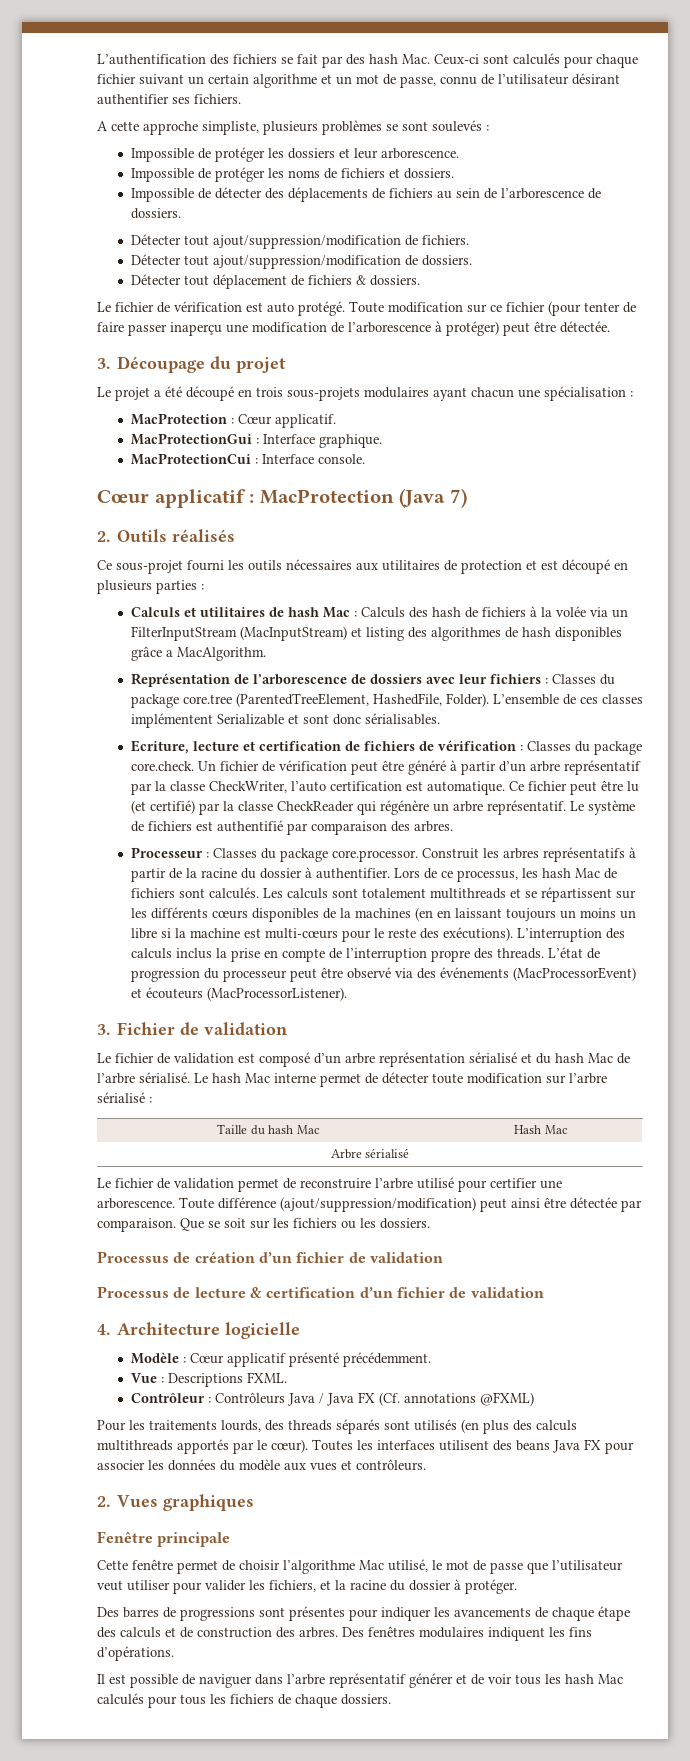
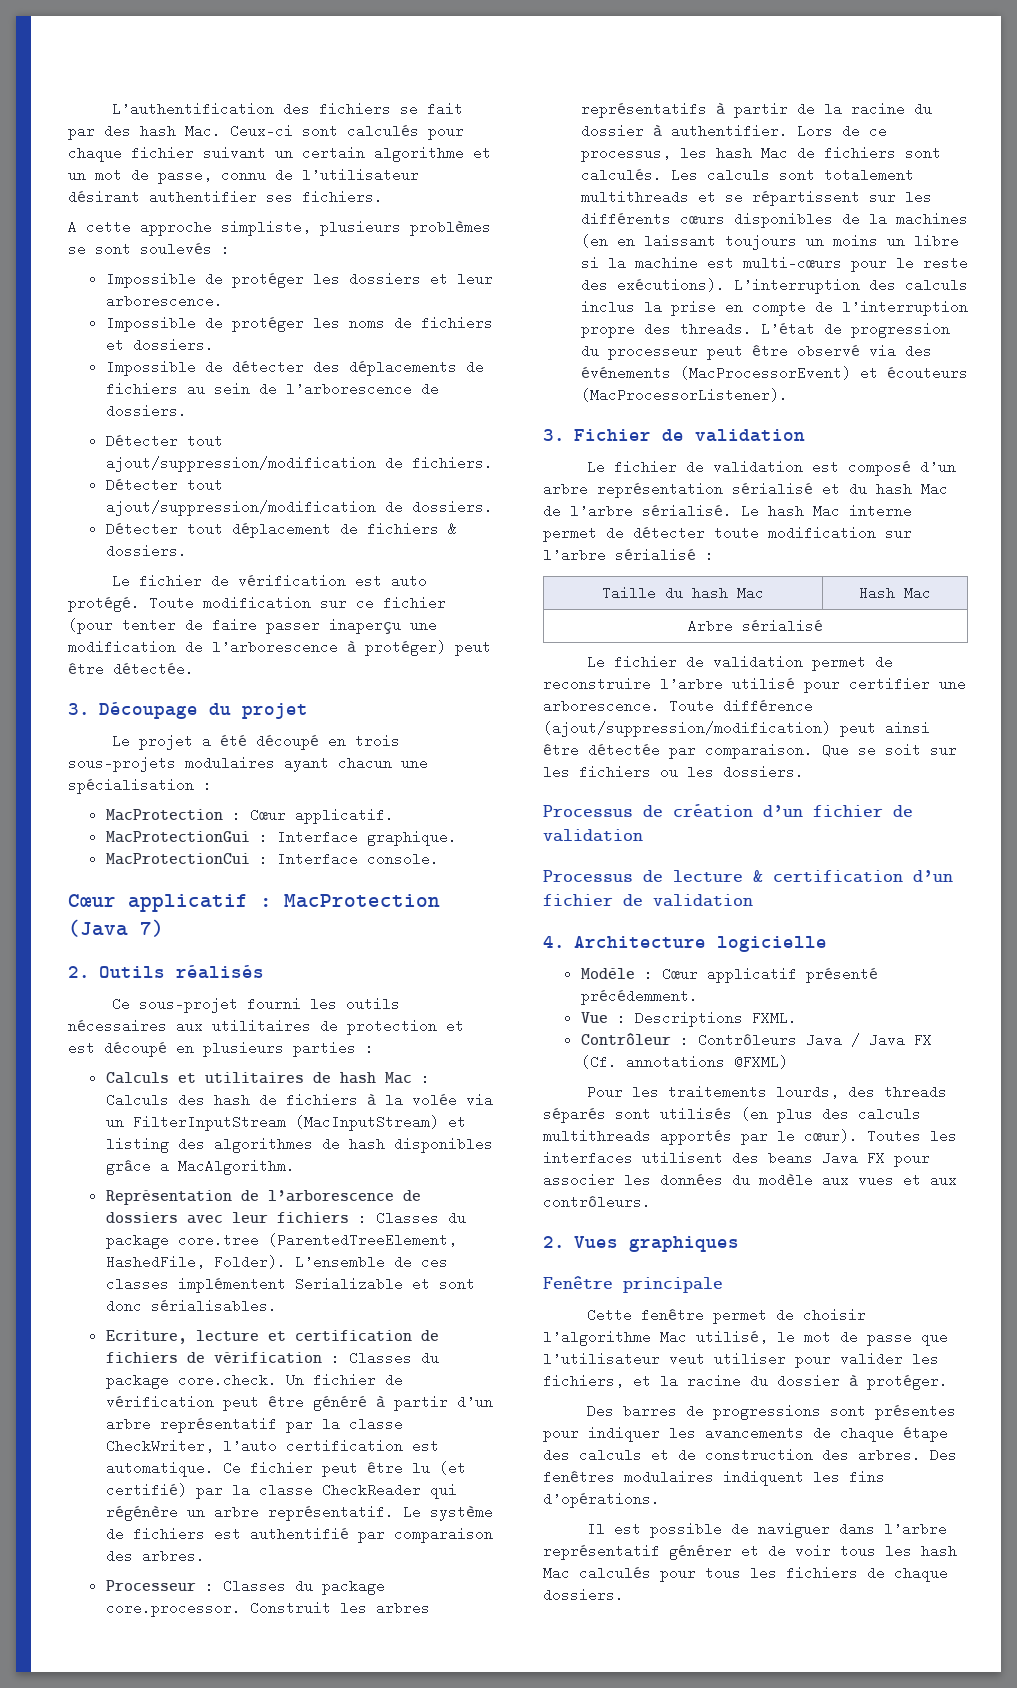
- Toutes les interfaces utilisent des beans Java FX pour associer les données du modèle aux vues et contrôleurs.
+ Toutes les interfaces utilisent des beans Java FX pour associer les données du modèle aux vues et aux contrôleurs.

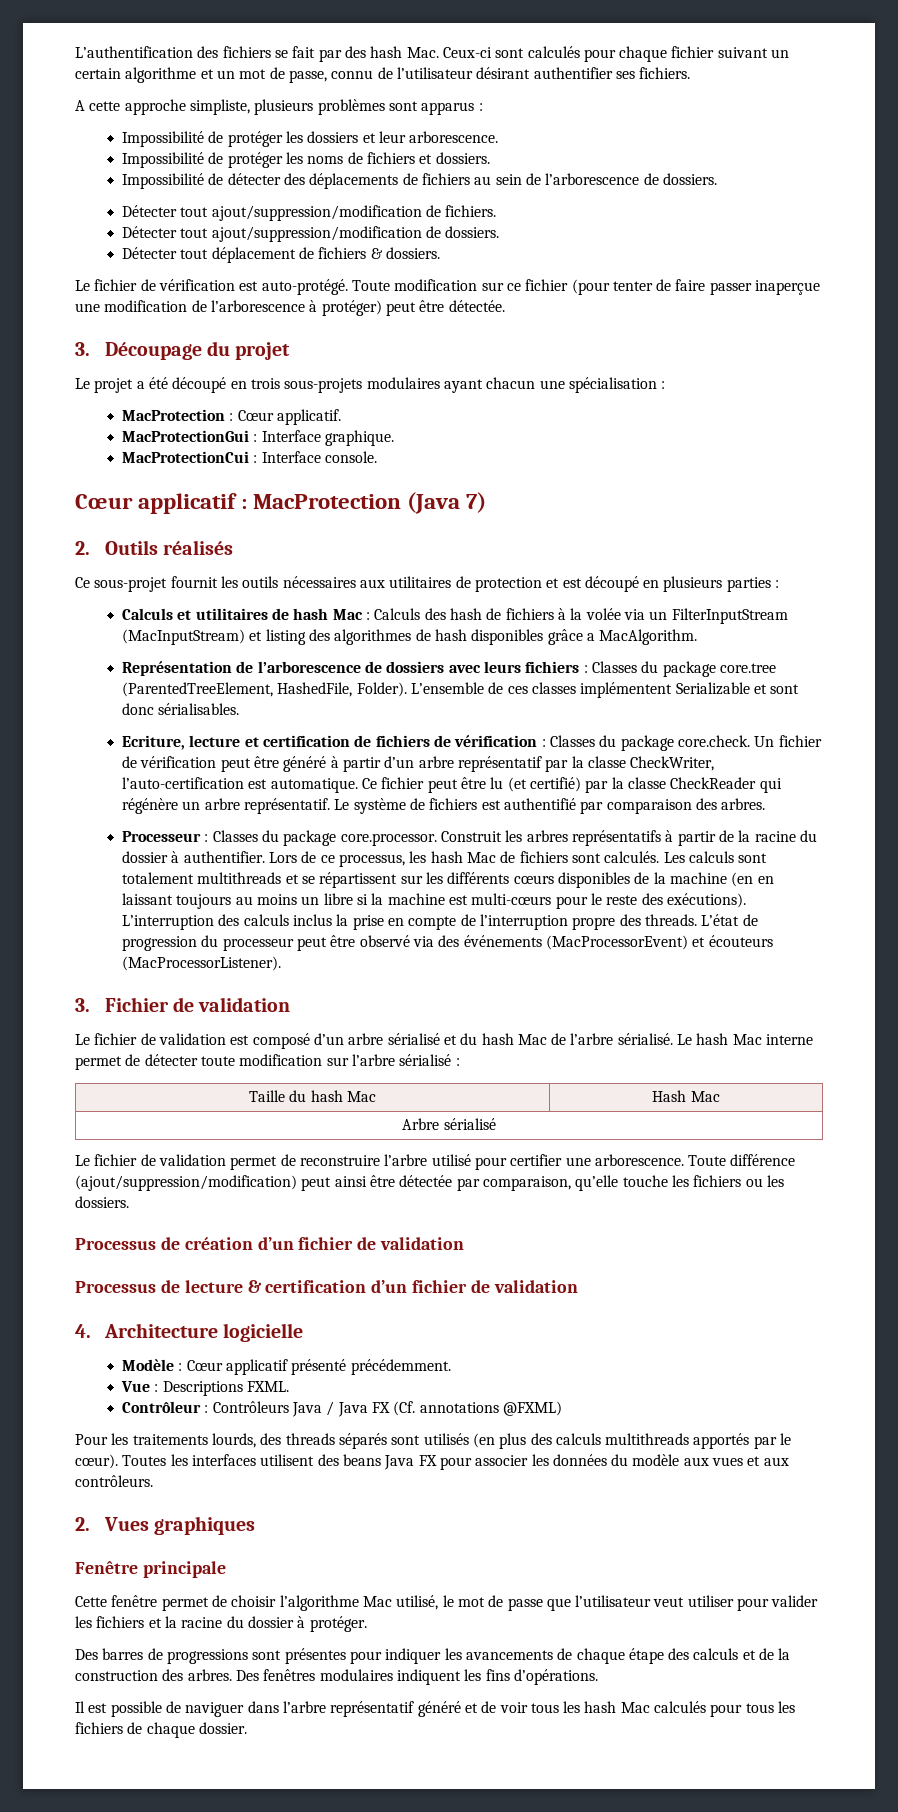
- A cette approche simpliste, plusieurs problèmes se sont soulevés :
- Impossible de protéger les dossiers et leur arborescence.
+ A cette approche simpliste, plusieurs problèmes sont apparus :
+ Impossibilité de protéger les dossiers et leur arborescence.
- Impossible de protéger les noms de fichiers et dossiers.
+ Impossibilité de protéger les noms de fichiers et dossiers.
- Impossible de détecter des déplacements de fichiers au sein de l’arborescence de dossiers.
+ Impossibilité de détecter des déplacements de fichiers au sein de l’arborescence de dossiers.
- Le fichier de vérification est auto protégé.
+ Le fichier de vérification est auto-protégé.
- Toute modification sur ce fichier (pour tenter de faire passer inaperçu une modification de l’arborescence à protéger) peut être détectée.
+ Toute modification sur ce fichier (pour tenter de faire passer inaperçue une modification de l’arborescence à protéger) peut être détectée.
- Ce sous-projet fourni les outils nécessaires aux utilitaires de protection et est découpé en plusieurs parties :
+ Ce sous-projet fournit les outils nécessaires aux utilitaires de protection et est découpé en plusieurs parties :
- Représentation de l’arborescence de dossiers avec leur fichiers : Classes du package core.tree (ParentedTreeElement, HashedFile, Folder).
+ Représentation de l’arborescence de dossiers avec leurs fichiers : Classes du package core.tree (ParentedTreeElement, HashedFile, Folder).
- Ecriture, lecture et certification de fichiers de vérification : Classes du package core.check. Un fichier de vérification peut être généré à partir d’un arbre représentatif par la classe CheckWriter, l’auto certification est automatique.
+ Ecriture, lecture et certification de fichiers de vérification : Classes du package core.check. Un fichier de vérification peut être généré à partir d’un arbre représentatif par la classe CheckWriter, l’auto-certification est automatique.
- Les calculs sont totalement multithreads et se répartissent sur les différents cœurs disponibles de la machines (en en laissant toujours un moins un libre si la machine est multi-cœurs pour le reste des exécutions).
+ Les calculs sont totalement multithreads et se répartissent sur les différents cœurs disponibles de la machine (en en laissant toujours au moins un libre si la machine est multi-cœurs pour le reste des exécutions).
- Le fichier de validation est composé d’un arbre représentation sérialisé et du hash Mac de l’arbre sérialisé.
+ Le fichier de validation est composé d’un arbre sérialisé et du hash Mac de l’arbre sérialisé.
- Toute différence (ajout/suppression/modification) peut ainsi être détectée par comparaison. Que se soit sur les fichiers ou les dossiers.
+ Toute différence (ajout/suppression/modification) peut ainsi être détectée par comparaison, qu’elle touche les fichiers ou les dossiers.
- Cette fenêtre permet de choisir l’algorithme Mac utilisé, le mot de passe que l’utilisateur veut utiliser pour valider les fichiers, et la racine du dossier à protéger.
+ Cette fenêtre permet de choisir l’algorithme Mac utilisé, le mot de passe que l’utilisateur veut utiliser pour valider les fichiers et la racine du dossier à protéger.
- Des barres de progressions sont présentes pour indiquer les avancements de chaque étape des calculs et de construction des arbres.
+ Des barres de progressions sont présentes pour indiquer les avancements de chaque étape des calculs et de la construction des arbres.
- Il est possible de naviguer dans l’arbre représentatif générer et de voir tous les hash Mac calculés pour tous les fichiers de chaque dossiers.
+ Il est possible de naviguer dans l’arbre représentatif généré et de voir tous les hash Mac calculés pour tous les fichiers de chaque dossier.

